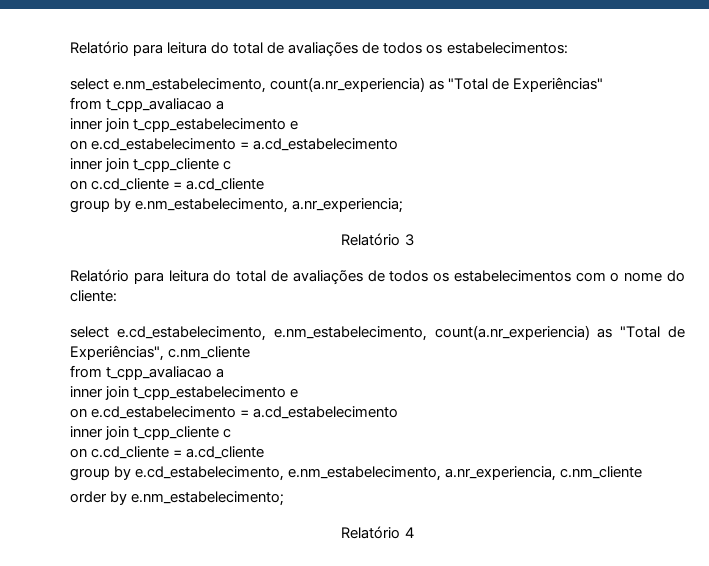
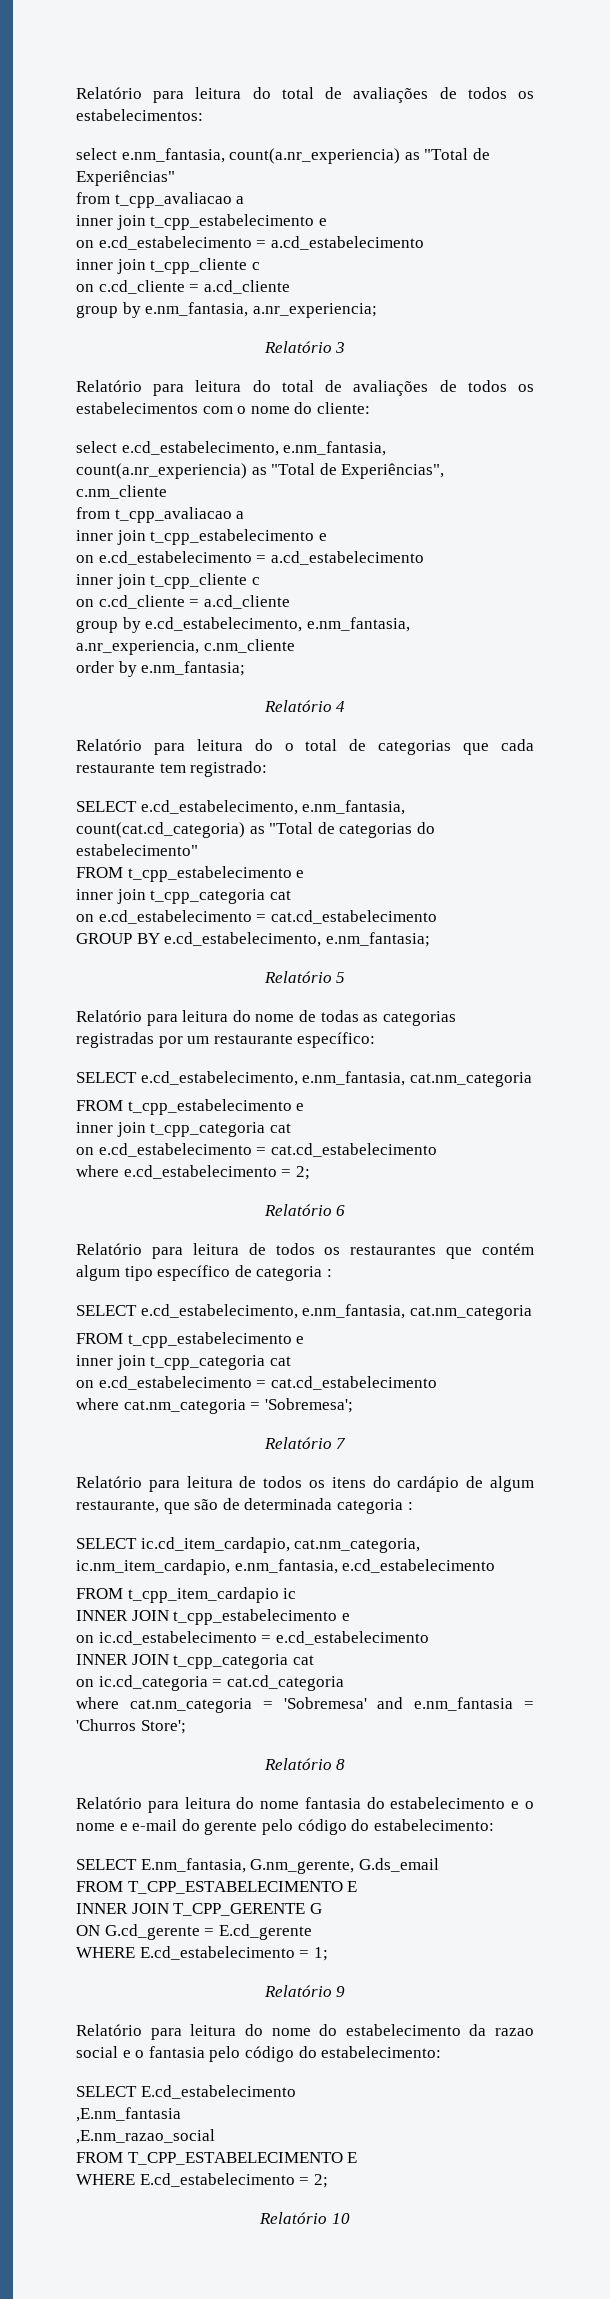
- select e.nm_estabelecimento, count(a.nr_experiencia) as "Total de Experiências"
+ select e.nm_fantasia, count(a.nr_experiencia) as "Total de Experiências"
- group by e.nm_estabelecimento, a.nr_experiencia;
+ group by e.nm_fantasia, a.nr_experiencia;
- select e.cd_estabelecimento, e.nm_estabelecimento, count(a.nr_experiencia) as "Total de Experiências", c.nm_cliente
+ select e.cd_estabelecimento, e.nm_fantasia, count(a.nr_experiencia) as "Total de Experiências", c.nm_cliente
- group by e.cd_estabelecimento, e.nm_estabelecimento, a.nr_experiencia, c.nm_cliente
+ group by e.cd_estabelecimento, e.nm_fantasia, a.nr_experiencia, c.nm_cliente
- order by e.nm_estabelecimento;
+ order by e.nm_fantasia;
+ Relatório para leitura do o total de categorias que cada restaurante tem registrado:
+ SELECT e.cd_estabelecimento, e.nm_fantasia, count(cat.cd_categoria) as "Total de categorias do estabelecimento"
+ FROM t_cpp_estabelecimento e
+ inner join t_cpp_categoria cat
+ on e.cd_estabelecimento = cat.cd_estabelecimento
+ GROUP BY e.cd_estabelecimento, e.nm_fantasia;
+ Relatório 5
+ Relatório para leitura do nome de todas as categorias registradas por um restaurante específico:
+ SELECT e.cd_estabelecimento, e.nm_fantasia, cat.nm_categoria
+ FROM t_cpp_estabelecimento e
+ inner join t_cpp_categoria cat
+ on e.cd_estabelecimento = cat.cd_estabelecimento
+ where e.cd_estabelecimento = 2;
+ Relatório 6
+ Relatório para leitura de todos os restaurantes que contém algum tipo específico de categoria :
+ SELECT e.cd_estabelecimento, e.nm_fantasia, cat.nm_categoria
+ FROM t_cpp_estabelecimento e
+ inner join t_cpp_categoria cat
+ on e.cd_estabelecimento = cat.cd_estabelecimento
+ where cat.nm_categoria = 'Sobremesa';
+ Relatório 7
+ Relatório para leitura de todos os itens do cardápio de algum restaurante, que são de determinada categoria :
+ SELECT ic.cd_item_cardapio, cat.nm_categoria, ic.nm_item_cardapio, e.nm_fantasia, e.cd_estabelecimento
+ FROM t_cpp_item_cardapio ic
+ INNER JOIN t_cpp_estabelecimento e
+ on ic.cd_estabelecimento = e.cd_estabelecimento
+ INNER JOIN t_cpp_categoria cat
+ on ic.cd_categoria = cat.cd_categoria
+ where cat.nm_categoria = 'Sobremesa' and e.nm_fantasia = 'Churros Store';
+ Relatório 8
+ Relatório para leitura do nome fantasia do estabelecimento e o nome e e-mail do gerente pelo código do estabelecimento:
+ SELECT E.nm_fantasia, G.nm_gerente, G.ds_email
+ FROM T_CPP_ESTABELECIMENTO E
+ INNER JOIN T_CPP_GERENTE G
+ ON G.cd_gerente = E.cd_gerente
+ WHERE E.cd_estabelecimento = 1;
+ Relatório 9
+ Relatório para leitura do nome do estabelecimento da razao social e o fantasia pelo código do estabelecimento:
+ SELECT E.cd_estabelecimento
+ ,E.nm_fantasia
+ ,E.nm_razao_social
+ FROM T_CPP_ESTABELECIMENTO E
+ WHERE E.cd_estabelecimento = 2;
+ Relatório 10

